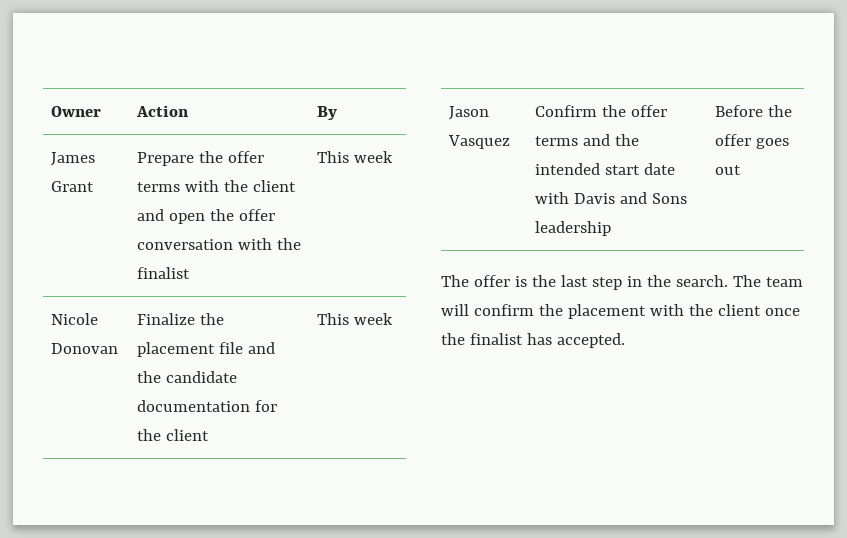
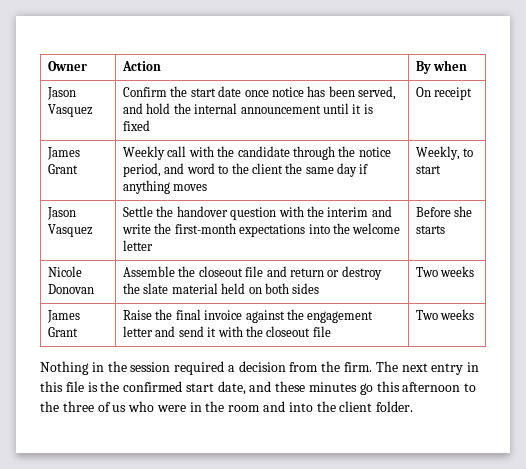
- Owner | Action | By
- James Grant | Prepare the offer terms with the client and open the offer conversation with the finalist | This week
- Nicole Donovan | Finalize the placement file and the candidate documentation for the client | This week
- Jason Vasquez | Confirm the offer terms and the intended start date with Davis and Sons leadership | Before the offer goes out
- The offer is the last step in the search. The team will confirm the placement with the client once the finalist has accepted.
+ Owner | Action | By when
+ Jason Vasquez | Confirm the start date once notice has been served, and hold the internal announcement until it is fixed | On receipt
+ James Grant | Weekly call with the candidate through the notice period, and word to the client the same day if anything moves | Weekly, to start
+ Jason Vasquez | Settle the handover question with the interim and write the first-month expectations into the welcome letter | Before she starts
+ Nicole Donovan | Assemble the closeout file and return or destroy the slate material held on both sides | Two weeks
+ James Grant | Raise the final invoice against the engagement letter and send it with the closeout file | Two weeks
+ Nothing in the session required a decision from the firm. The next entry in this file is the confirmed start date, and these minutes go this afternoon to the three of us who were in the room and into the client folder.

